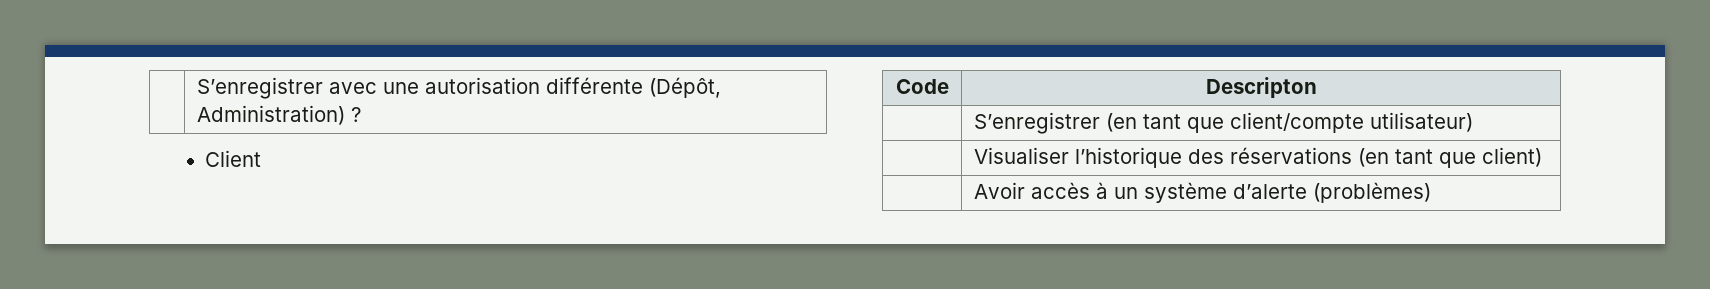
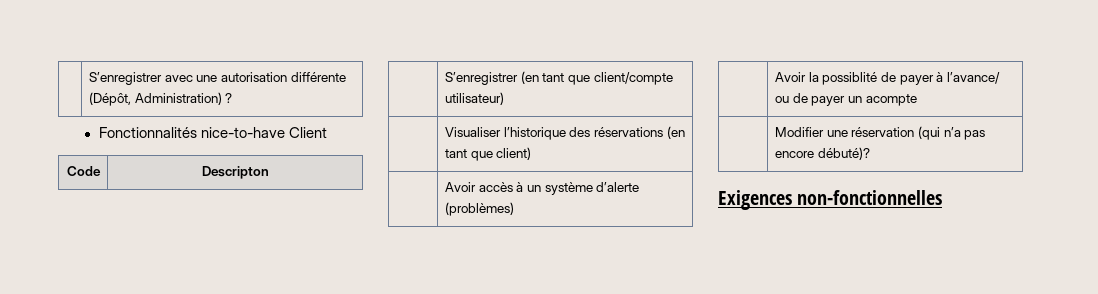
- Client
+ Fonctionnalités nice-to-have Client
+ | Avoir la possiblité de payer à l’avance/ ou de payer un acompte
+ | Modifier une réservation (qui n’a pas encore débuté)?
+ Exigences non-fonctionnelles

